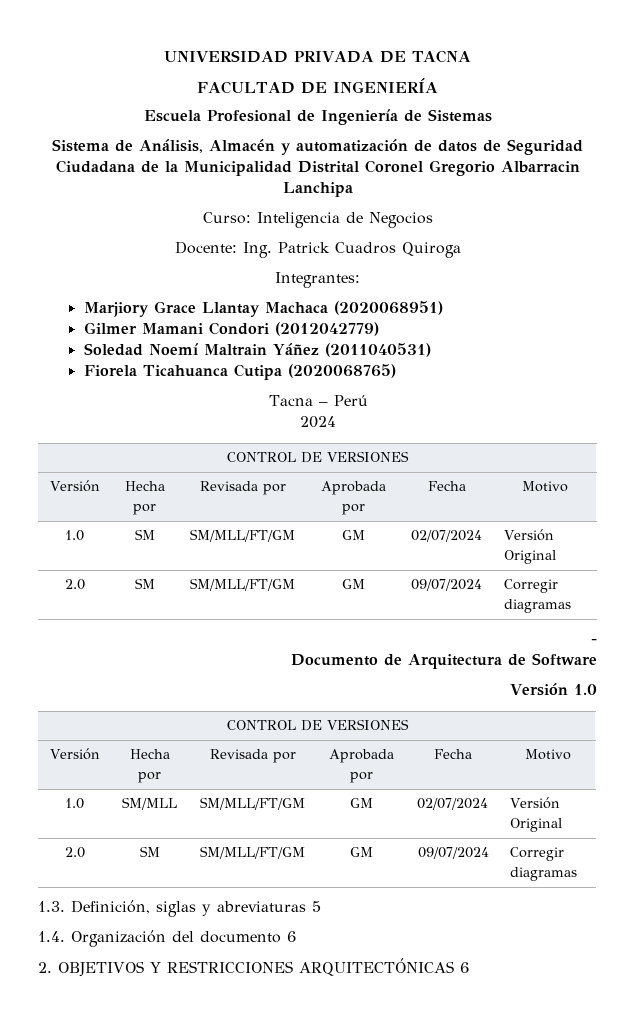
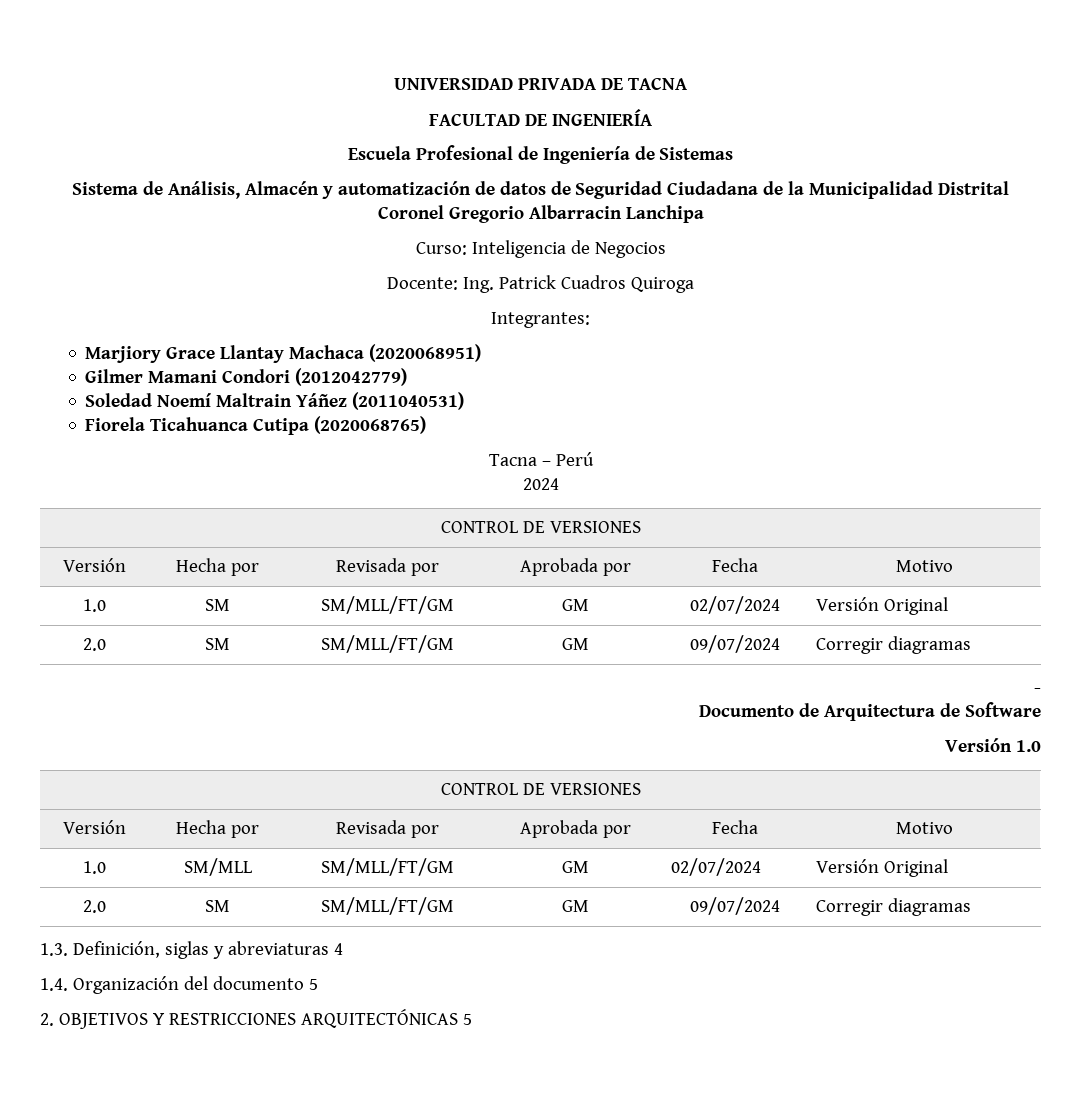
- 1.3. Definición, siglas y abreviaturas 5
+ 1.3. Definición, siglas y abreviaturas 4
- 1.4. Organización del documento 6
+ 1.4. Organización del documento 5
- 2. OBJETIVOS Y RESTRICCIONES ARQUITECTÓNICAS 6
+ 2. OBJETIVOS Y RESTRICCIONES ARQUITECTÓNICAS 5

